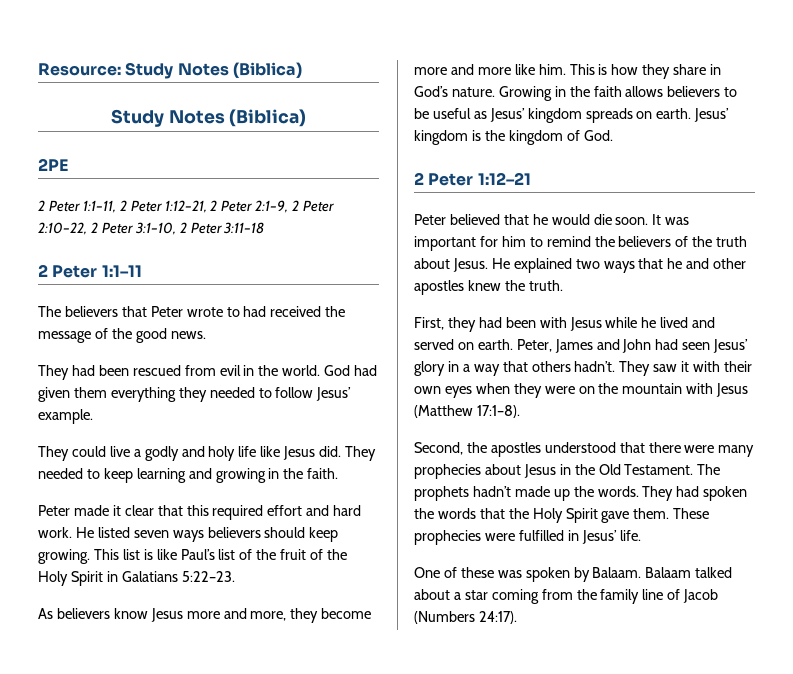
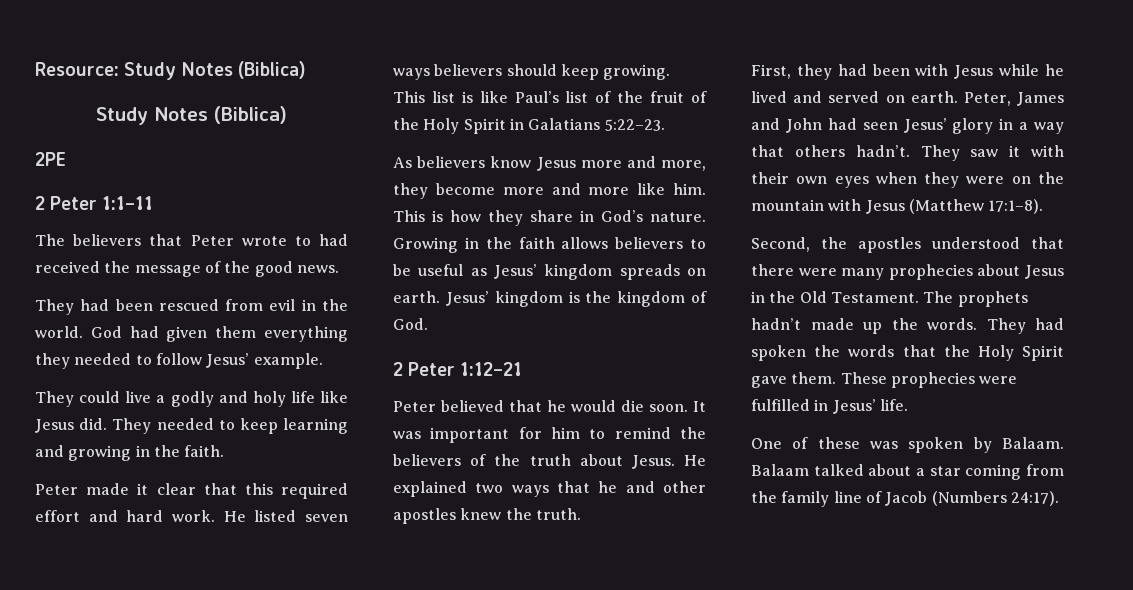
- 2 Peter 1:1–11, 2 Peter 1:12–21, 2 Peter 2:1–9, 2 Peter 2:10–22, 2 Peter 3:1–10, 2 Peter 3:11–18

